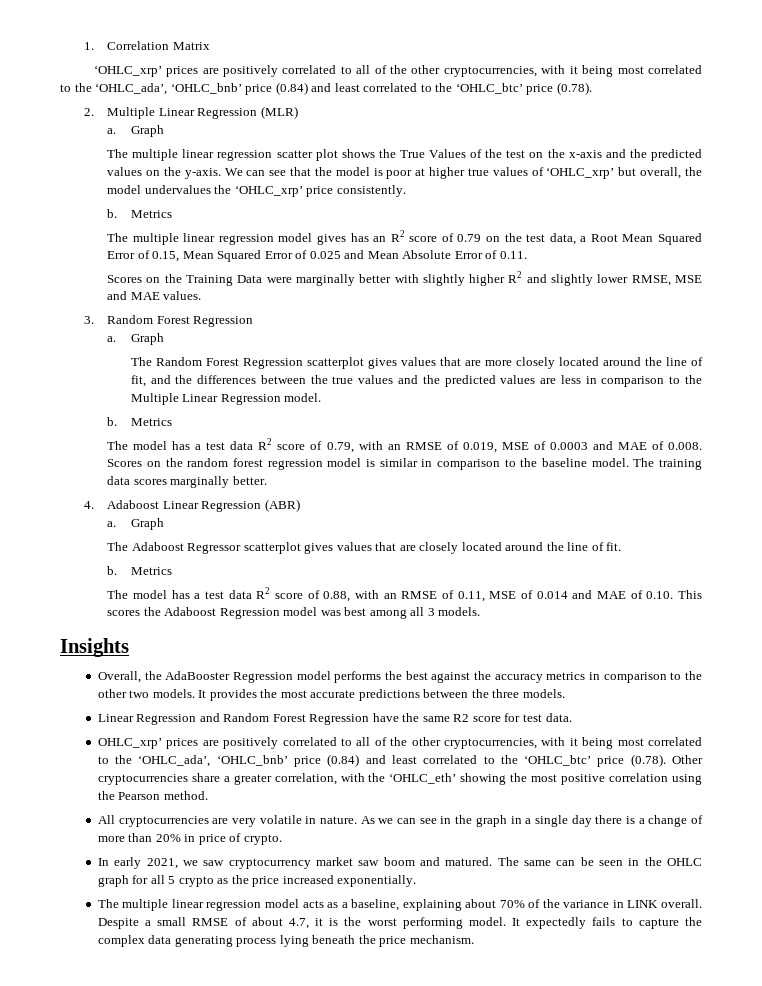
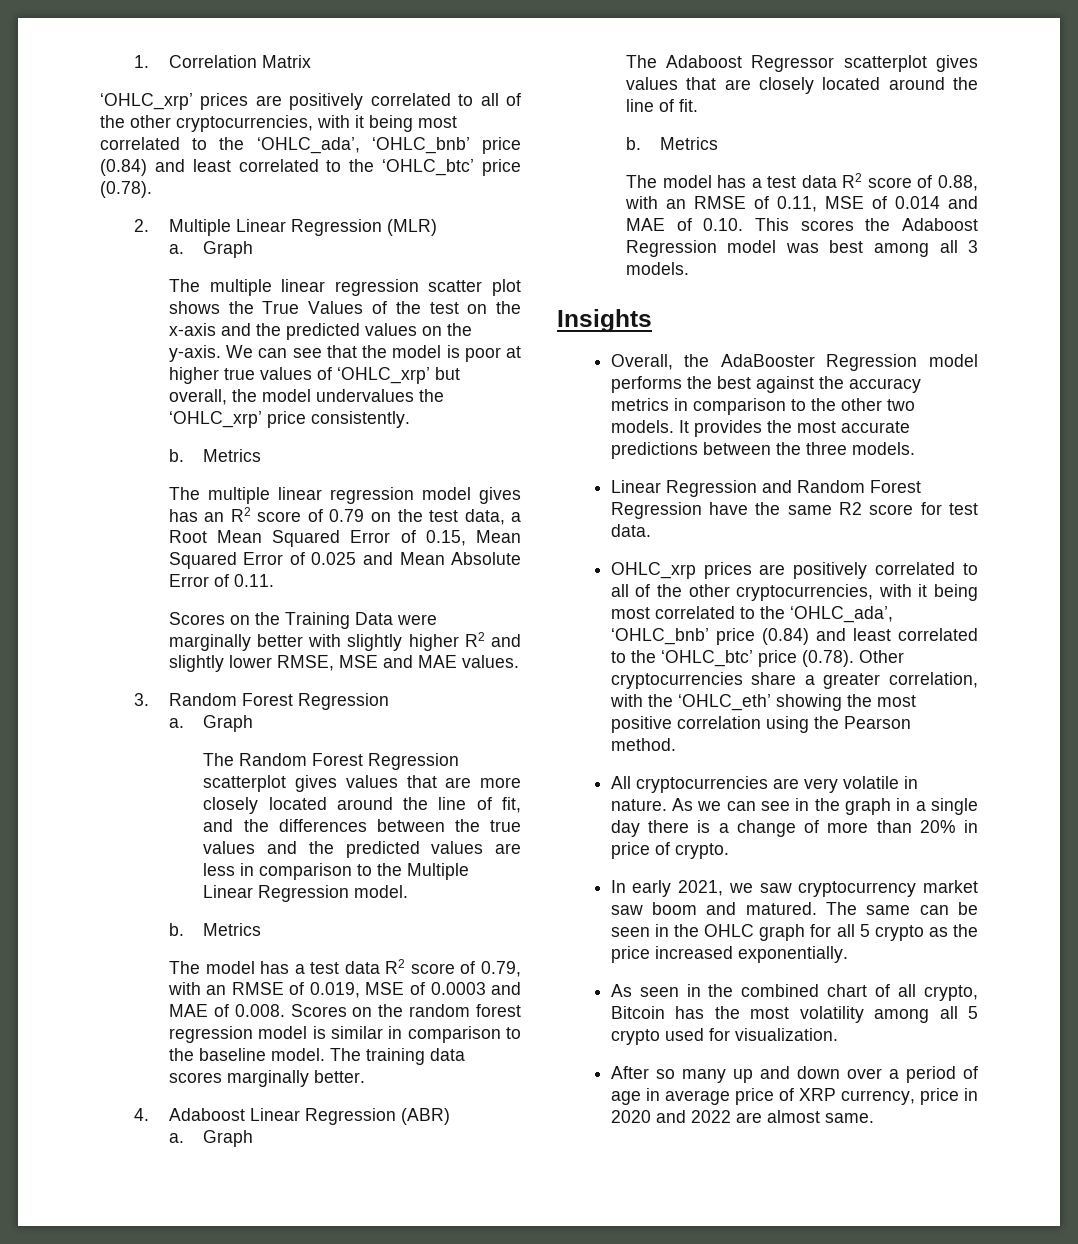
- OHLC_xrp’ prices are positively correlated to all of the other cryptocurrencies, with it being most correlated to the ‘OHLC_ada’, ‘OHLC_bnb’ price (0.84) and least correlated to the ‘OHLC_btc’ price (0.78). Other cryptocurrencies share a greater correlation, with the ‘OHLC_eth’ showing the most positive correlation using the Pearson method.
+ OHLC_xrp prices are positively correlated to all of the other cryptocurrencies, with it being most correlated to the ‘OHLC_ada’, ‘OHLC_bnb’ price (0.84) and least correlated to the ‘OHLC_btc’ price (0.78). Other cryptocurrencies share a greater correlation, with the ‘OHLC_eth’ showing the most positive correlation using the Pearson method.
- The multiple linear regression model acts as a baseline, explaining about 70% of the variance in LINK overall. Despite a small RMSE of about 4.7, it is the worst performing model. It expectedly fails to capture the complex data generating process lying beneath the price mechanism.
+ As seen in the combined chart of all crypto, Bitcoin has the most volatility among all 5 crypto used for visualization.
+ After so many up and down over a period of age in average price of XRP currency, price in 2020 and 2022 are almost same.

